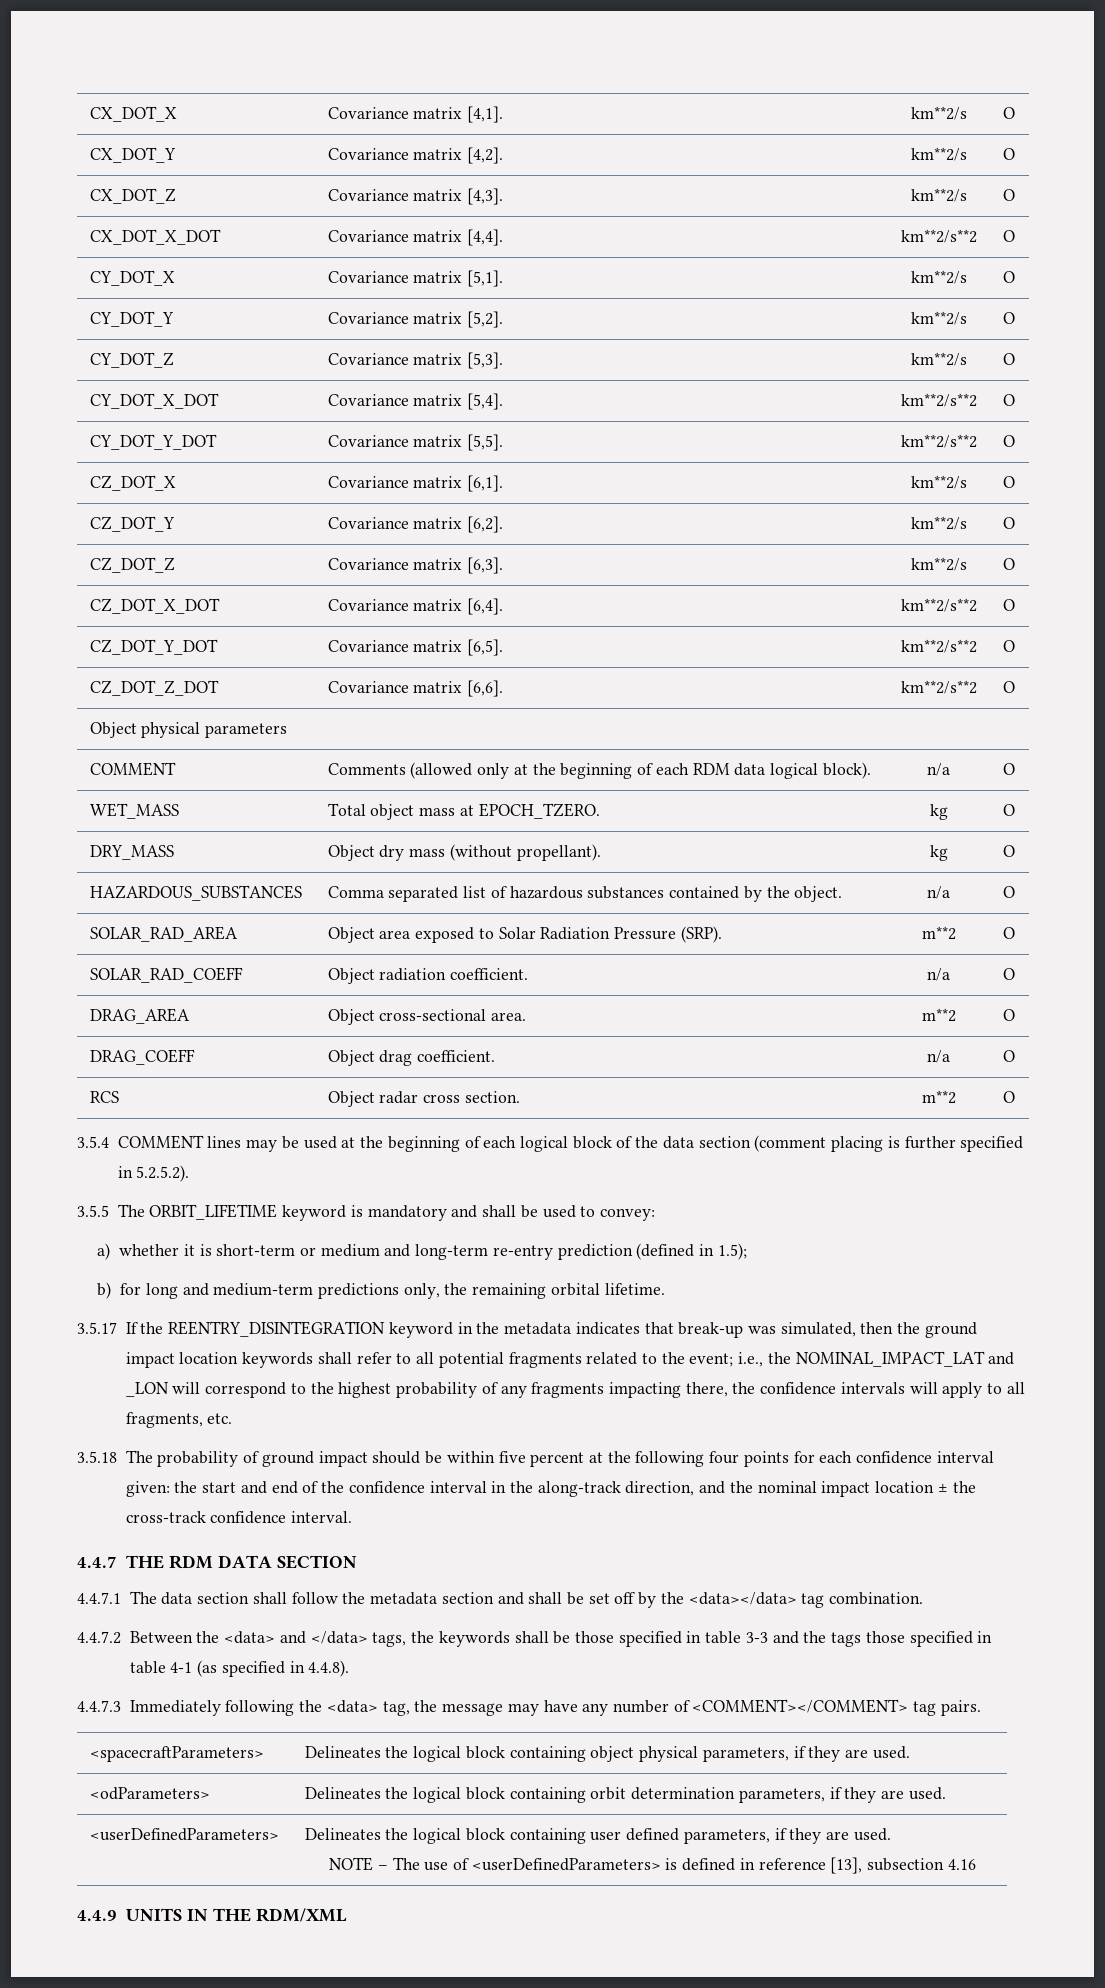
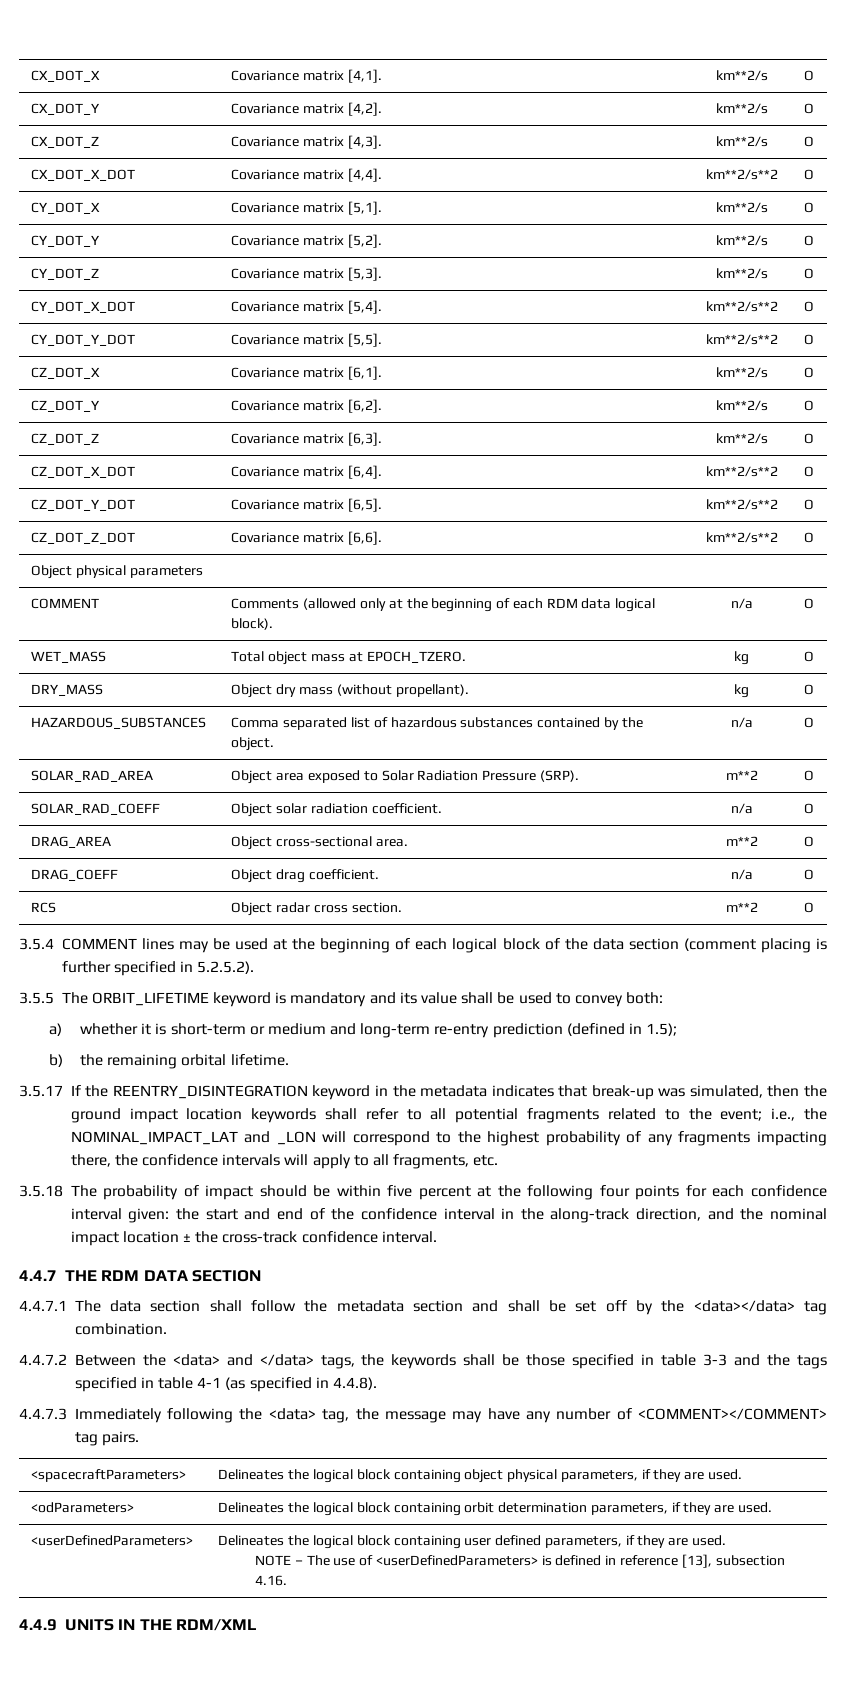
- SOLAR_RAD_COEFF | Object radiation coefficient. | n/a | O
+ SOLAR_RAD_COEFF | Object solar radiation coefficient. | n/a | O
- 3.5.5 The ORBIT_LIFETIME keyword is mandatory and shall be used to convey:
+ 3.5.5 The ORBIT_LIFETIME keyword is mandatory and its value shall be used to convey both:
- b) for long and medium-term predictions only, the remaining orbital lifetime.
+ b) the remaining orbital lifetime.
- 3.5.18 The probability of ground impact should be within five percent at the following four points for each confidence interval given: the start and end of the confidence interval in the along-track direction, and the nominal impact location ± the cross-track confidence interval.
+ 3.5.18 The probability of impact should be within five percent at the following four points for each confidence interval given: the start and end of the confidence interval in the along-track direction, and the nominal impact location ± the cross-track confidence interval.
- 4.4.7.2 Between the <data> and </data> tags, the keywords shall be those specified in table 3-3 and the tags those specified in table 4-1 (as specified in 4.4.8).
+ 4.4.7.2 Between the <data> and </data> tags, the keywords shall be those specified in table 3-3 and the tags specified in table 4-1 (as specified in 4.4.8).
  <userDefinedParameters> | Delineates the logical block containing user defined parameters, if they are used.
- NOTE – The use of <userDefinedParameters> is defined in reference [13], subsection 4.16
+ NOTE – The use of <userDefinedParameters> is defined in reference [13], subsection 4.16.

